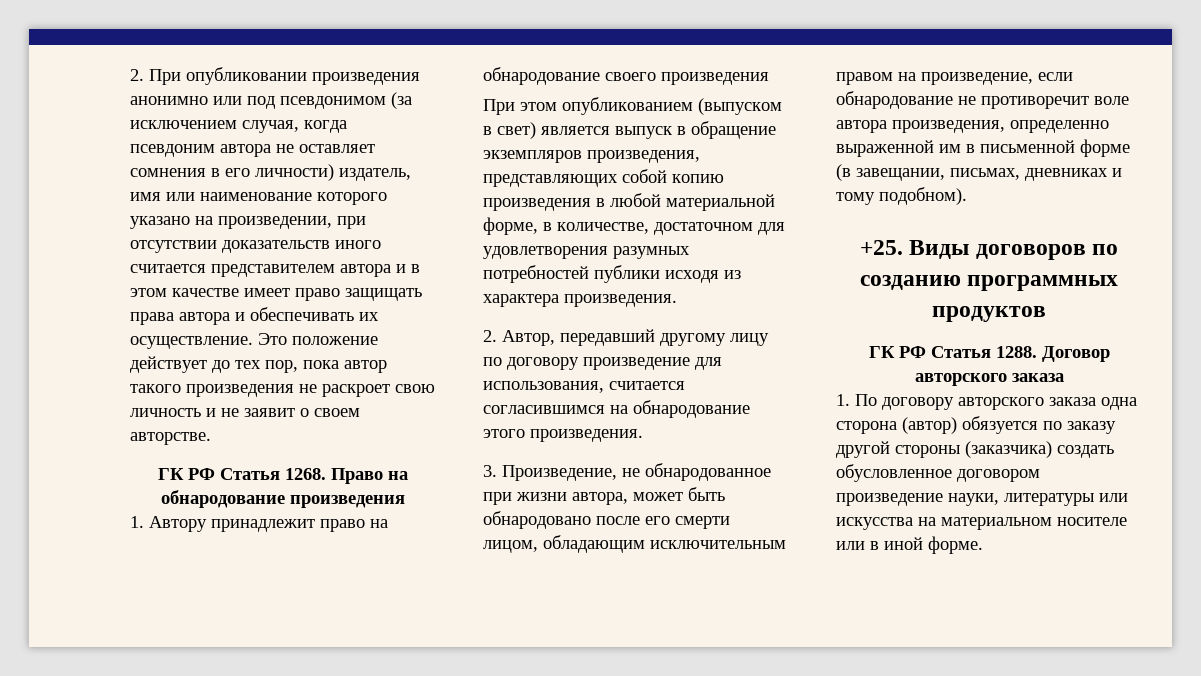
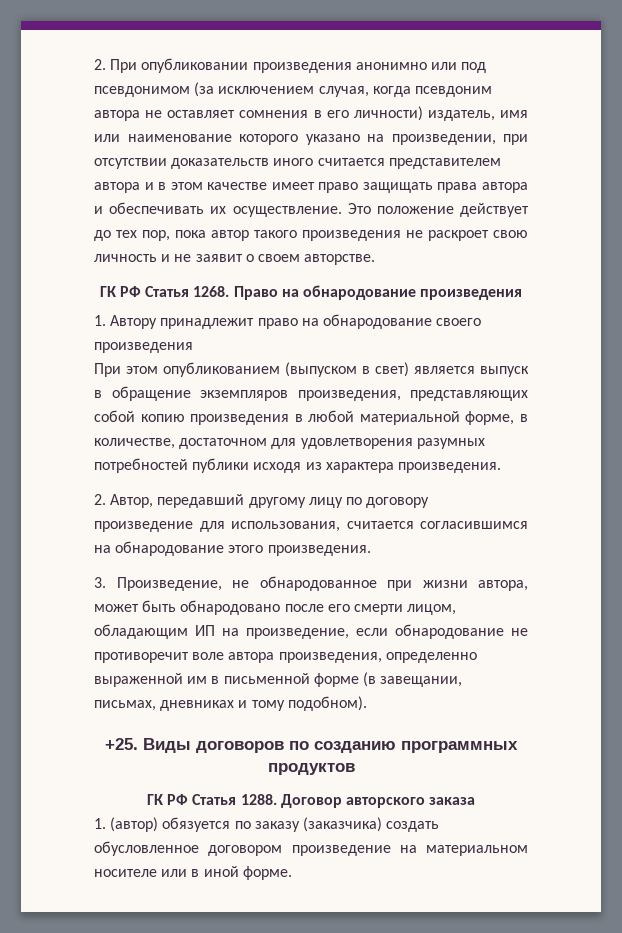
- 3. Произведение, не обнародованное при жизни автора, может быть обнародовано после его смерти лицом, обладающим исключительным правом на произведение, если обнародование не противоречит воле автора произведения, определенно выраженной им в письменной форме (в завещании, письмах, дневниках и тому подобном).
+ 3. Произведение, не обнародованное при жизни автора, может быть обнародовано после его смерти лицом, обладающим ИП на произведение, если обнародование не противоречит воле автора произведения, определенно выраженной им в письменной форме (в завещании, письмах, дневниках и тому подобном).
- 1. По договору авторского заказа одна сторона (автор) обязуется по заказу другой стороны (заказчика) создать обусловленное договором произведение науки, литературы или искусства на материальном носителе или в иной форме.
+ 1. (автор) обязуется по заказу (заказчика) создать обусловленное договором произведение на материальном носителе или в иной форме.

